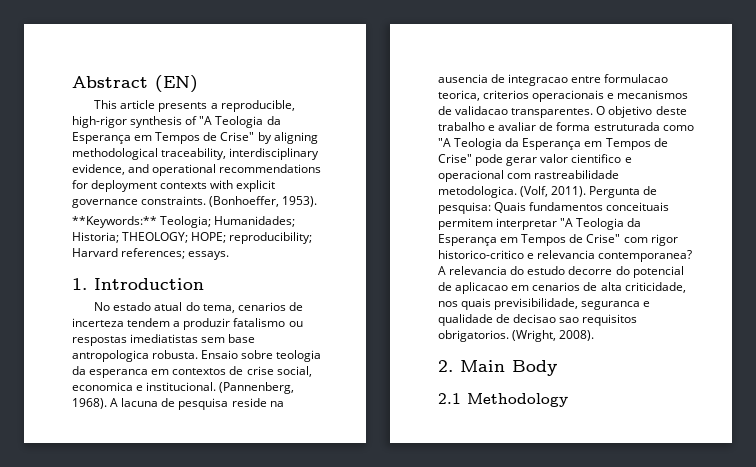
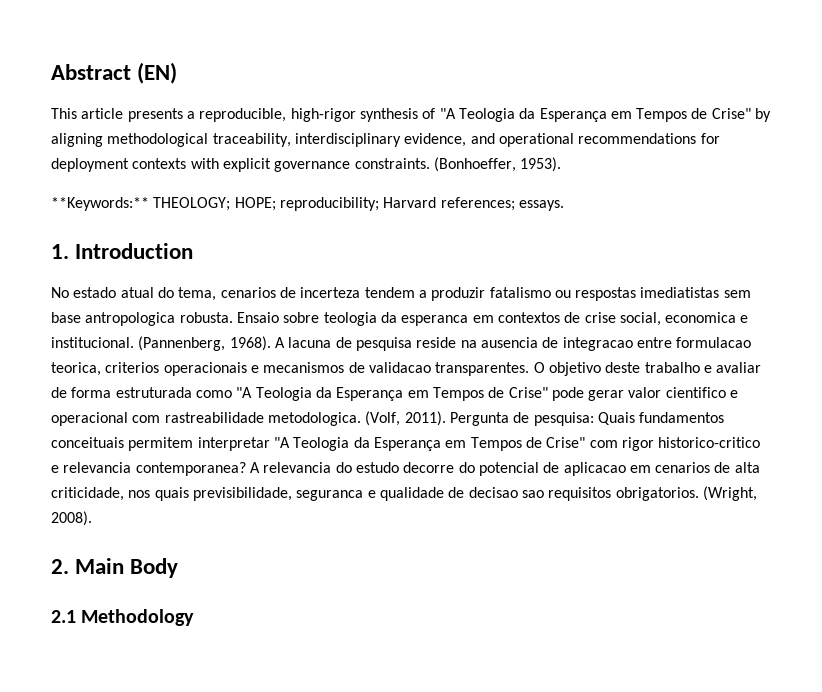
- **Keywords:** Teologia; Humanidades; Historia; THEOLOGY; HOPE; reproducibility; Harvard references; essays.
+ **Keywords:** THEOLOGY; HOPE; reproducibility; Harvard references; essays.

